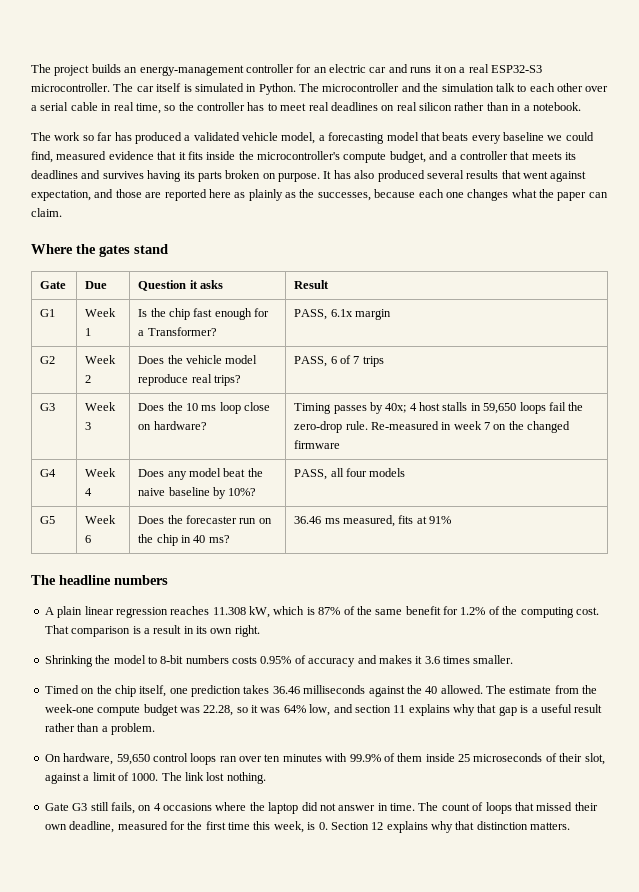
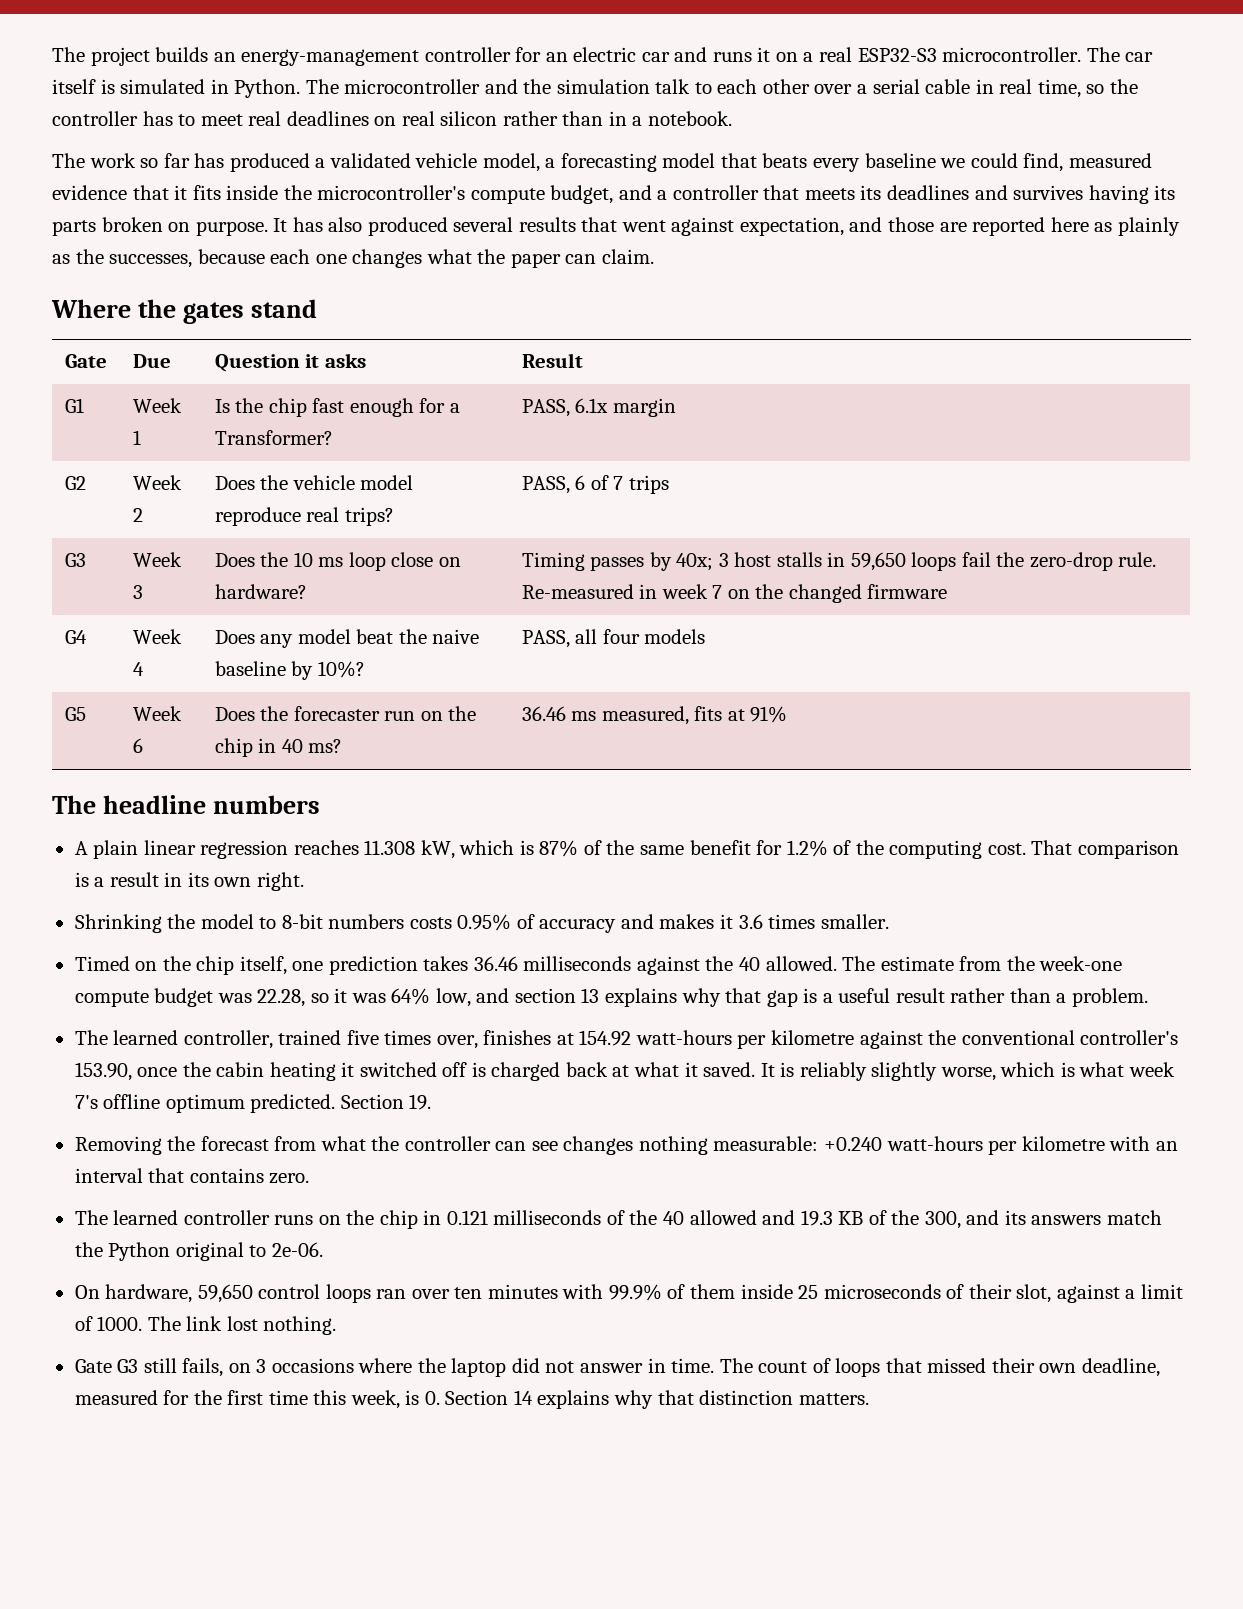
- G3 | Week 3 | Does the 10 ms loop close on hardware? | Timing passes by 40x; 4 host stalls in 59,650 loops fail the zero-drop rule. Re-measured in week 7 on the changed firmware
+ G3 | Week 3 | Does the 10 ms loop close on hardware? | Timing passes by 40x; 3 host stalls in 59,650 loops fail the zero-drop rule. Re-measured in week 7 on the changed firmware
- The estimate from the week-one compute budget was 22.28, so it was 64% low, and section 11 explains why that gap is a useful result rather than a problem.
+ The estimate from the week-one compute budget was 22.28, so it was 64% low, and section 13 explains why that gap is a useful result rather than a problem.
+ The learned controller, trained five times over, finishes at 154.92 watt-hours per kilometre against the conventional controller's 153.90, once the cabin heating it switched off is charged back at what it saved. It is reliably slightly worse, which is what week 7's offline optimum predicted. Section 19.
+ Removing the forecast from what the controller can see changes nothing measurable: +0.240 watt-hours per kilometre with an interval that contains zero.
+ The learned controller runs on the chip in 0.121 milliseconds of the 40 allowed and 19.3 KB of the 300, and its answers match the Python original to 2e-06.
- Gate G3 still fails, on 4 occasions where the laptop did not answer in time.
+ Gate G3 still fails, on 3 occasions where the laptop did not answer in time.
- The count of loops that missed their own deadline, measured for the first time this week, is 0. Section 12 explains why that distinction matters.
+ The count of loops that missed their own deadline, measured for the first time this week, is 0. Section 14 explains why that distinction matters.

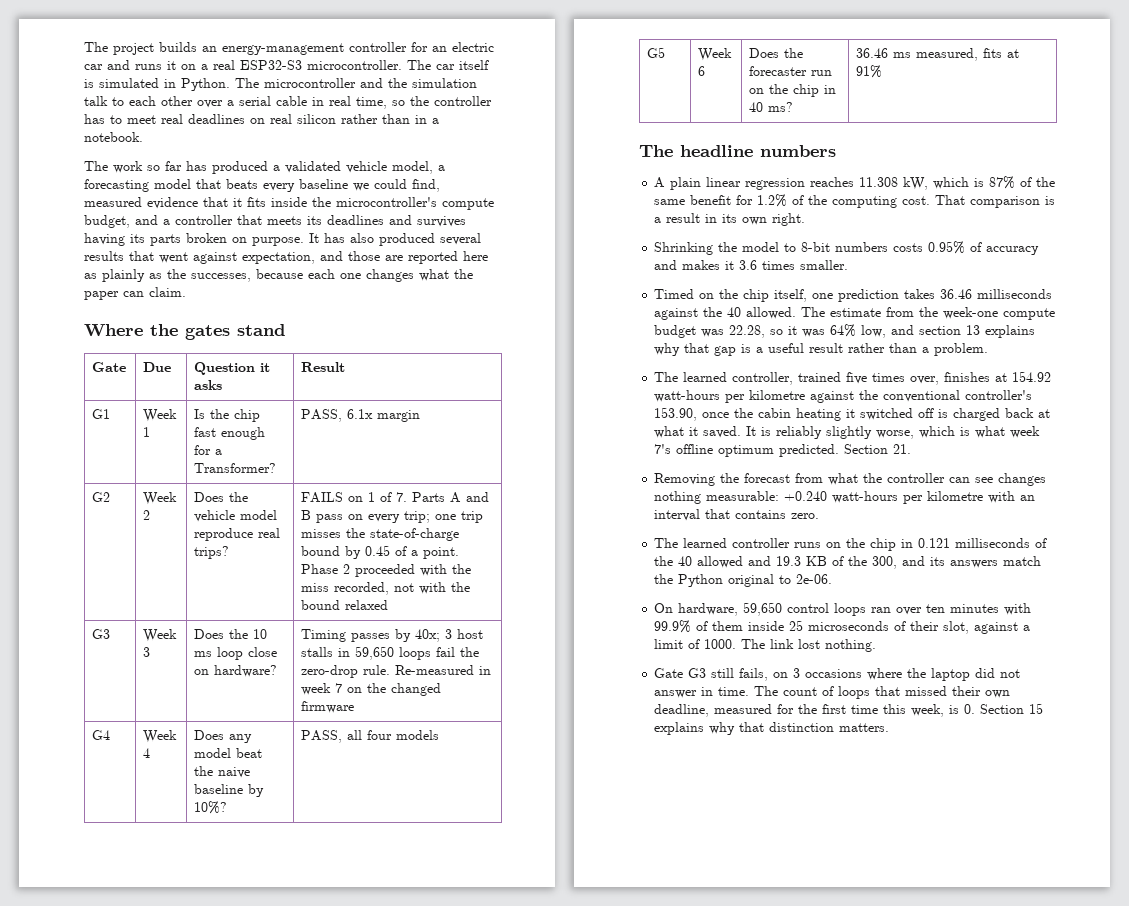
- PASS, 6 of 7 trips
+ FAILS on 1 of 7. Parts A and B pass on every trip; one trip misses the state-of-charge bound by 0.45 of a point. Phase 2 proceeded with the miss recorded, not with the bound relaxed
- Section 19.
+ Section 21.
- The count of loops that missed their own deadline, measured for the first time this week, is 0. Section 14 explains why that distinction matters.
+ The count of loops that missed their own deadline, measured for the first time this week, is 0. Section 15 explains why that distinction matters.

